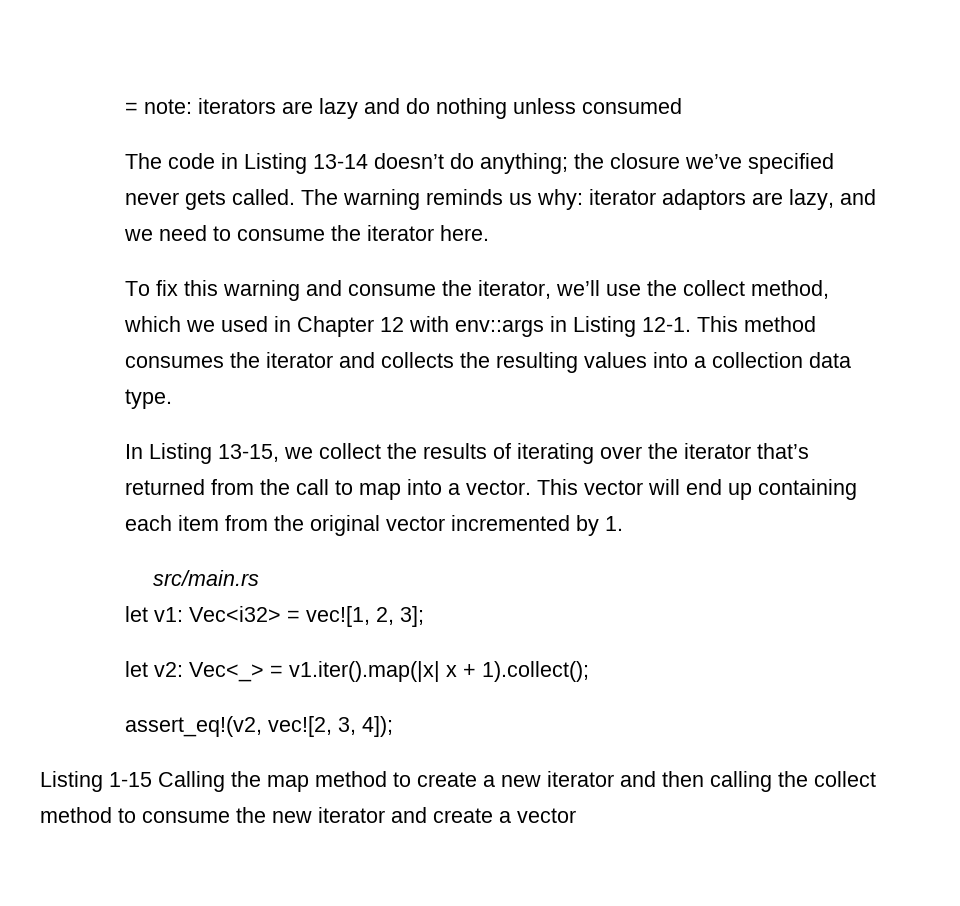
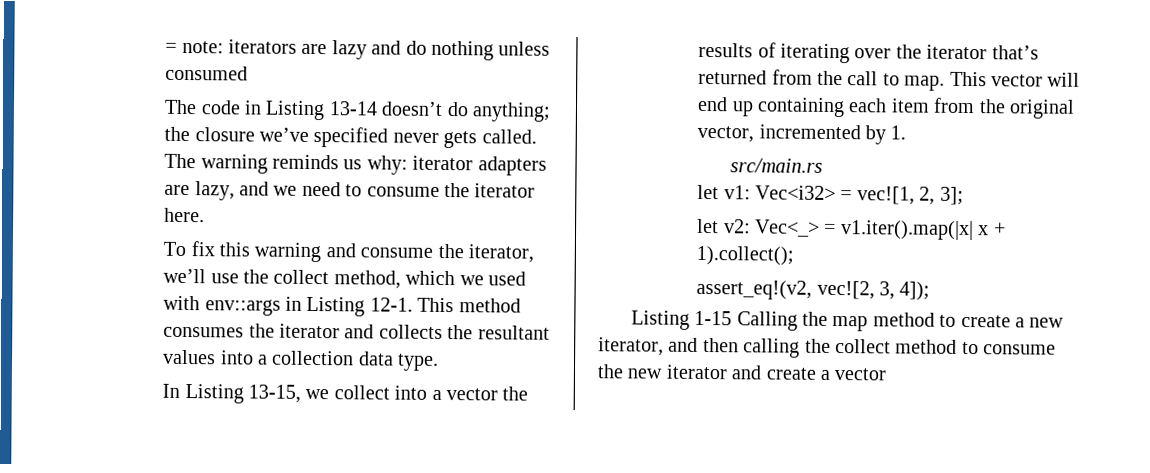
- The warning reminds us why: iterator adaptors are lazy, and we need to consume the iterator here.
+ The warning reminds us why: iterator adapters are lazy, and we need to consume the iterator here.
- To fix this warning and consume the iterator, we’ll use the collect method, which we used in Chapter 12 with env::args in Listing 12-1.
+ To fix this warning and consume the iterator, we’ll use the collect method, which we used with env::args in Listing 12-1.
- This method consumes the iterator and collects the resulting values into a collection data type.
+ This method consumes the iterator and collects the resultant values into a collection data type.
- In Listing 13-15, we collect the results of iterating over the iterator that’s returned from the call to map into a vector.
+ In Listing 13-15, we collect into a vector the results of iterating over the iterator that’s returned from the call to map.
- This vector will end up containing each item from the original vector incremented by 1.
+ This vector will end up containing each item from the original vector, incremented by 1.
- Listing 1-15 Calling the map method to create a new iterator and then calling the collect method to consume the new iterator and create a vector
+ Listing 1-15 Calling the map method to create a new iterator, and then calling the collect method to consume the new iterator and create a vector

